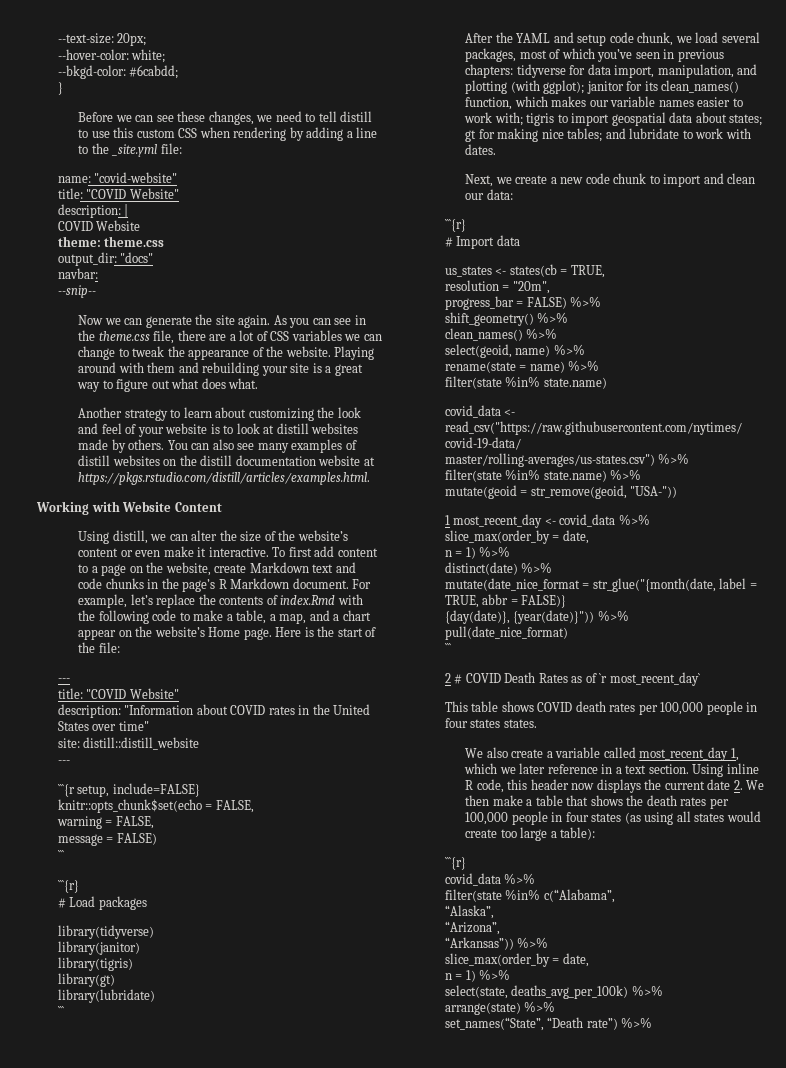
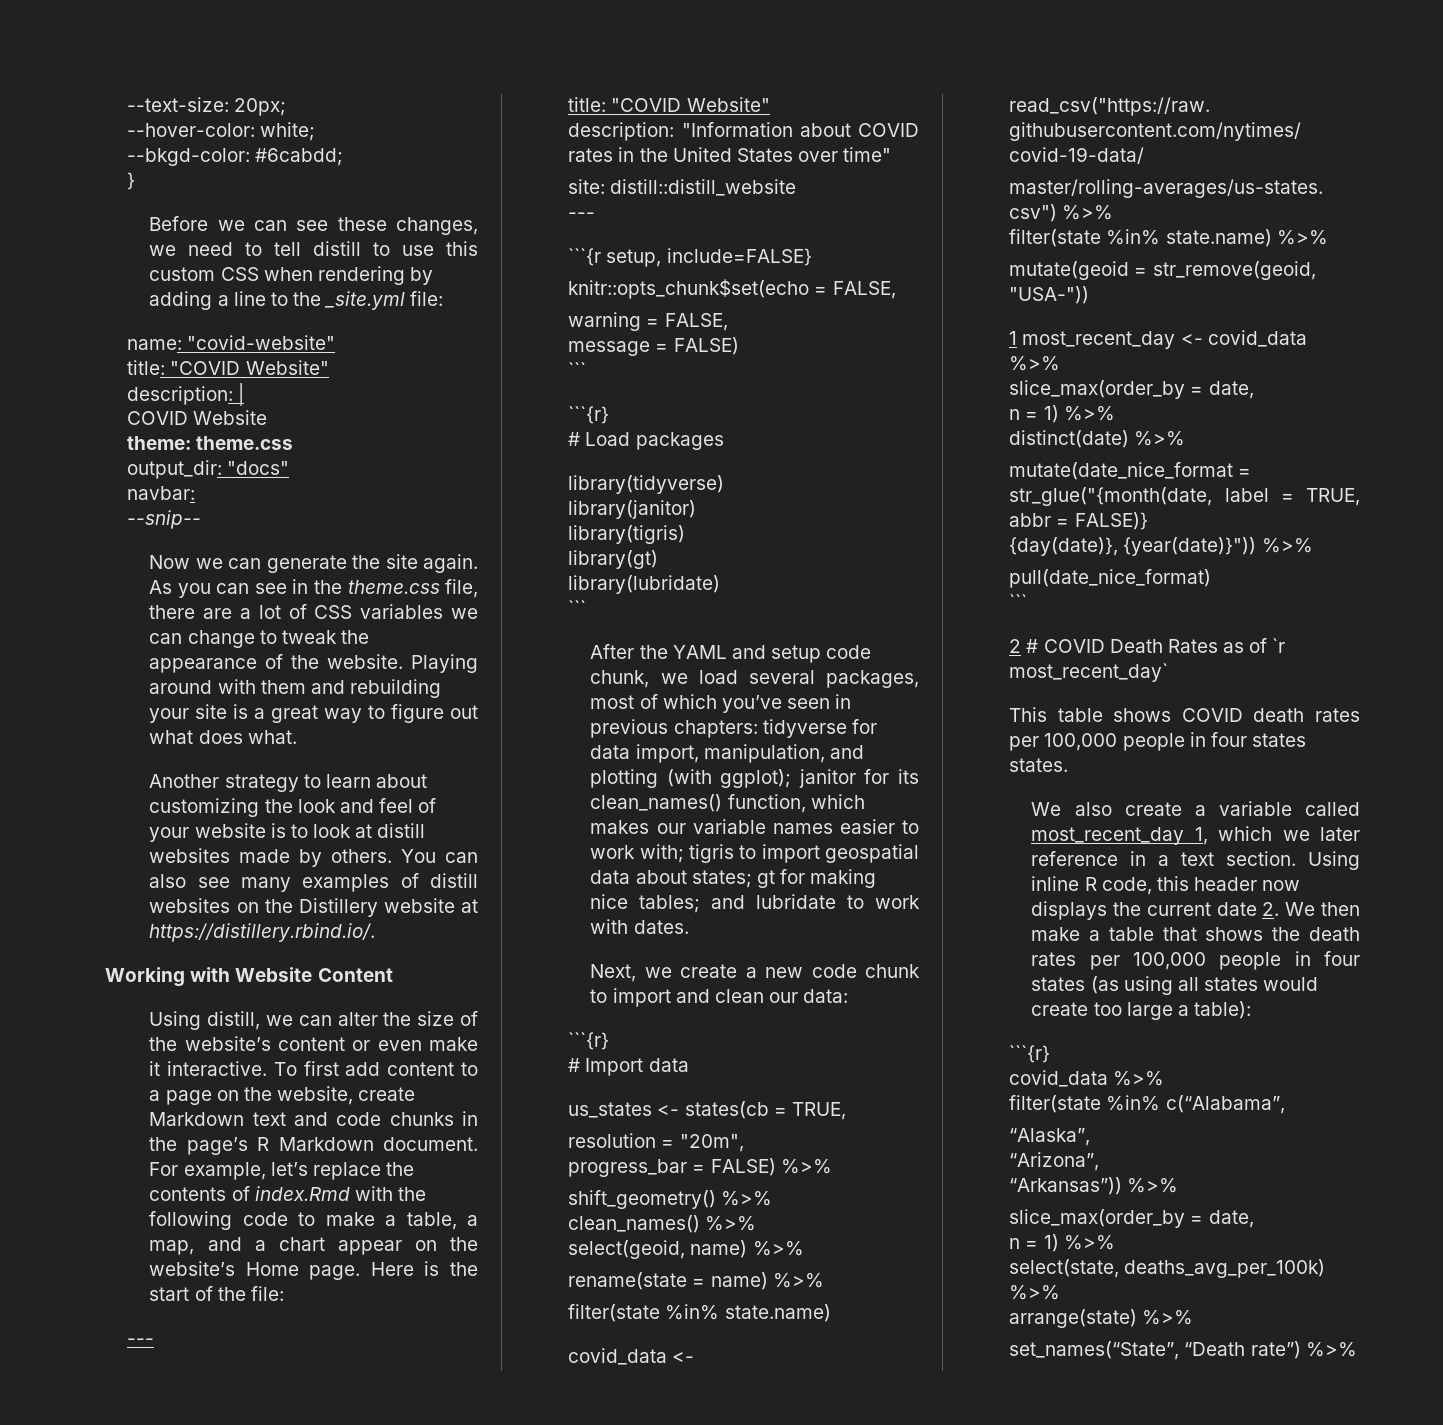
- You can also see many examples of distill websites on the distill documentation website at https://pkgs.rstudio.com/distill/articles/examples.html.
+ You can also see many examples of distill websites on the Distillery website at https://distillery.rbind.io/.

